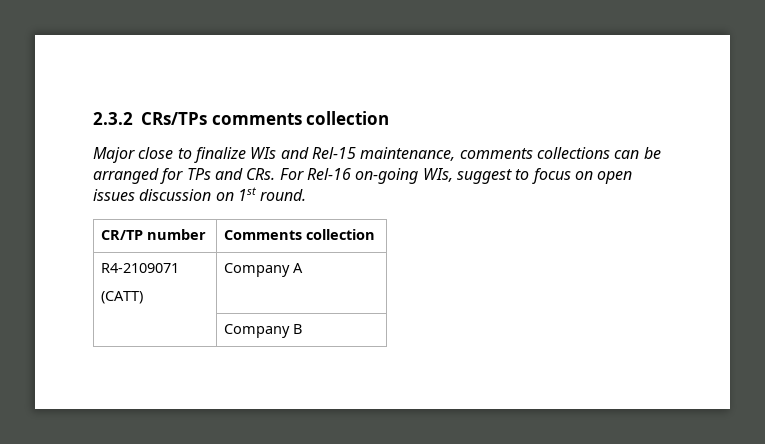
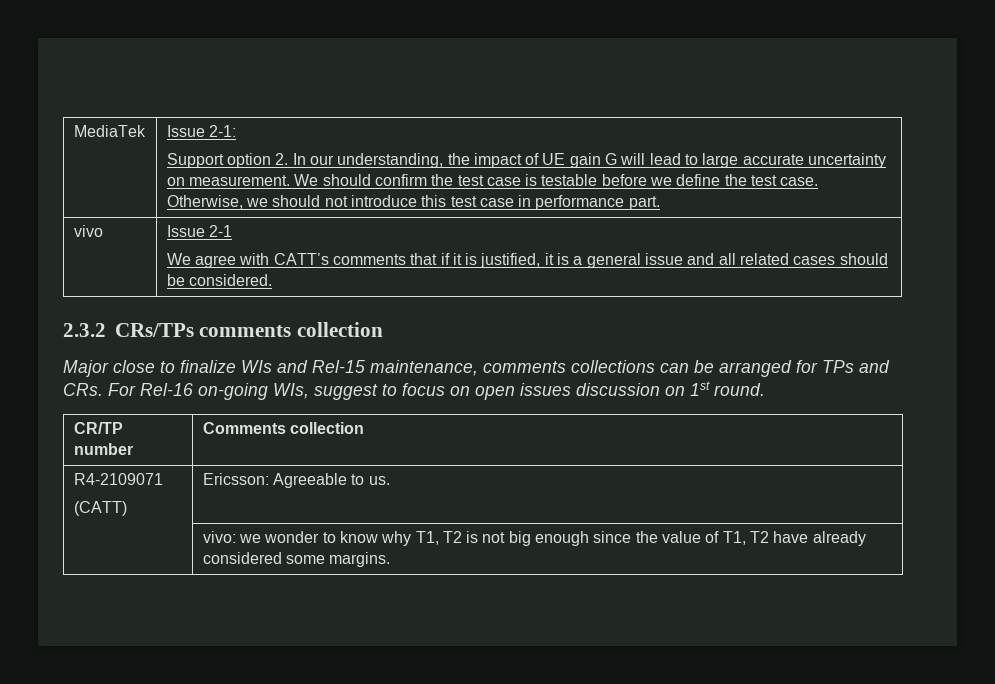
+ MediaTek | Issue 2-1:
+ Support option 2. In our understanding, the impact of UE gain G will lead to large accurate uncertainty on measurement. We should confirm the test case is testable before we define the test case. Otherwise, we should not introduce this test case in performance part.
+ vivo | Issue 2-1
+ We agree with CATT’s comments that if it is justified, it is a general issue and all related cases should be considered.
  R4-2109071
- (CATT) | Company A
- | Company B
+ (CATT) | Ericsson: Agreeable to us.
+ | vivo: we wonder to know why T1, T2 is not big enough since the value of T1, T2 have already considered some margins.

